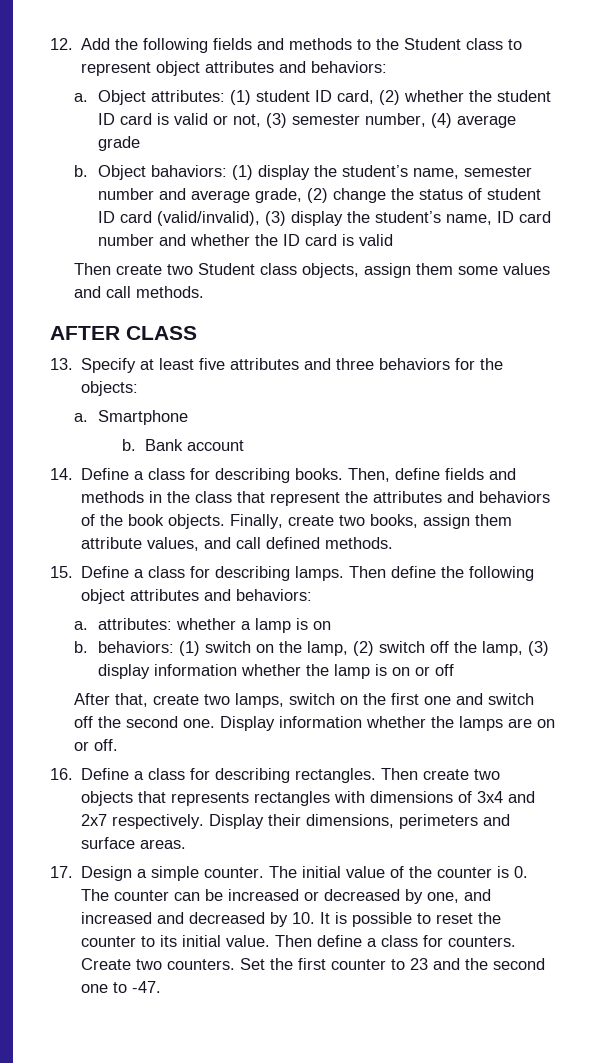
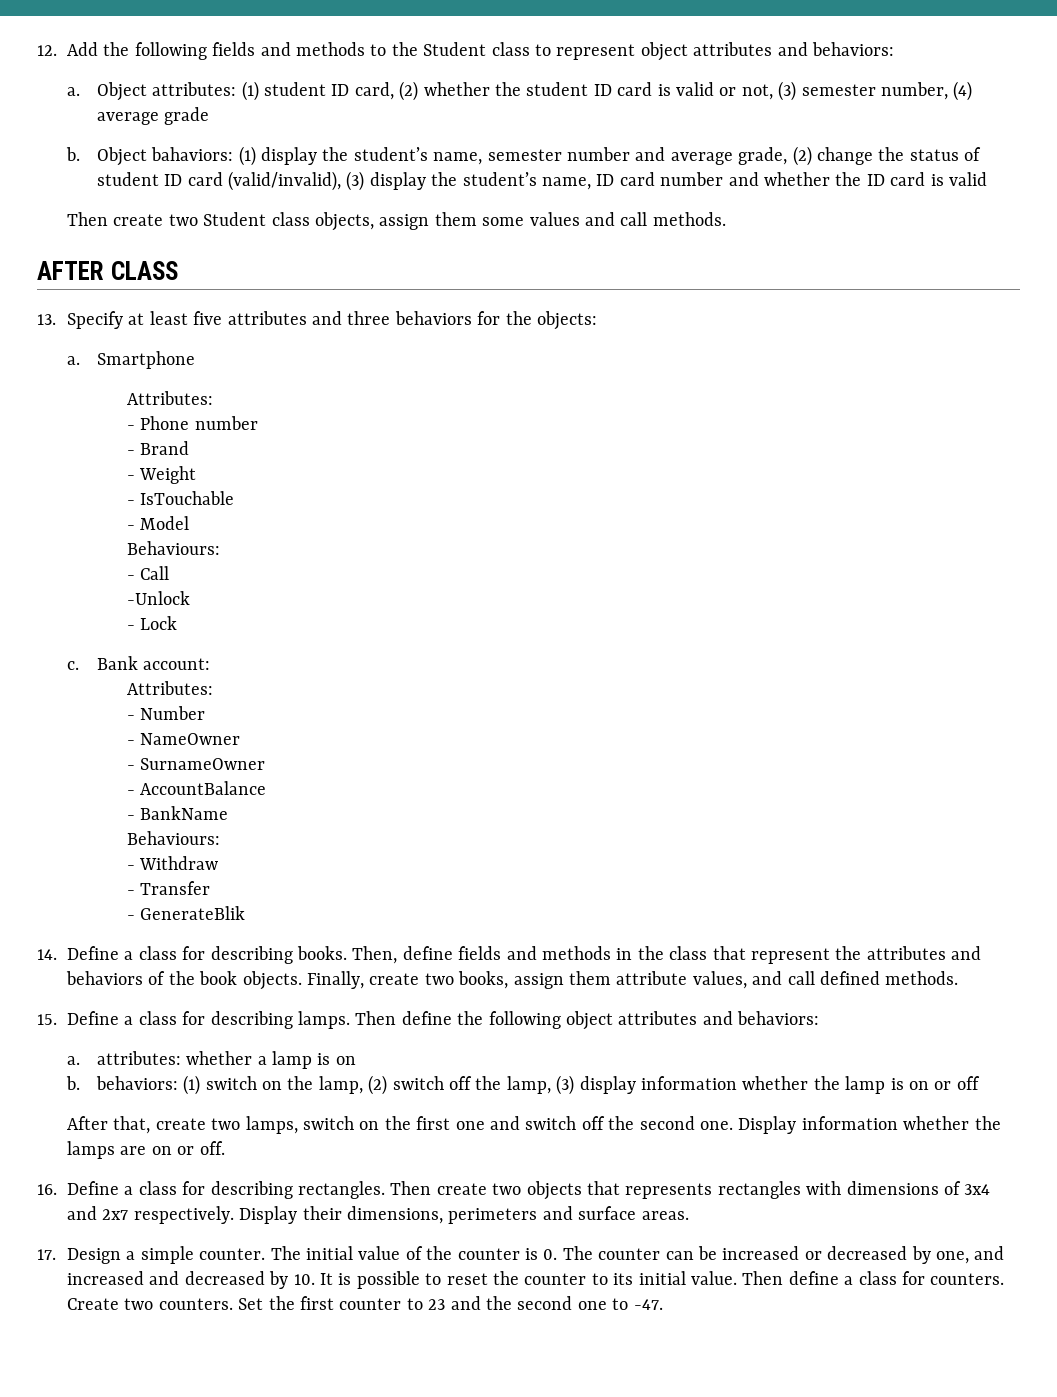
  Smartphone
- b. Bank account
+ Attributes:
+ - Phone number
+ - Brand
+ - Weight
+ - IsTouchable
+ - Model
+ Behaviours:
+ - Call
+ -Unlock
+ - Lock
+ c. Bank account:
+ Attributes:
+ - Number
+ - NameOwner
+ - SurnameOwner
+ - AccountBalance
+ - BankName
+ Behaviours:
+ - Withdraw
+ - Transfer
+ - GenerateBlik

